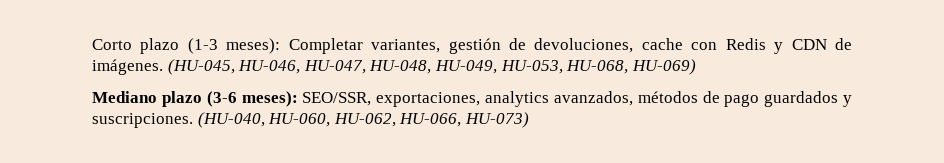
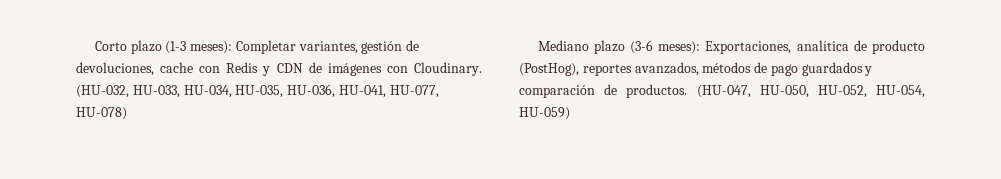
- Corto plazo (1-3 meses): Completar variantes, gestión de devoluciones, cache con Redis y CDN de imágenes. (HU-045, HU-046, HU-047, HU-048, HU-049, HU-053, HU-068, HU-069)
- Mediano plazo (3-6 meses): SEO/SSR, exportaciones, analytics avanzados, métodos de pago guardados y suscripciones. (HU-040, HU-060, HU-062, HU-066, HU-073)
+ Corto plazo (1-3 meses): Completar variantes, gestión de devoluciones, cache con Redis y CDN de imágenes con Cloudinary. (HU-032, HU-033, HU-034, HU-035, HU-036, HU-041, HU-077, HU-078)
+ Mediano plazo (3-6 meses): Exportaciones, analítica de producto (PostHog), reportes avanzados, métodos de pago guardados y comparación de productos. (HU-047, HU-050, HU-052, HU-054, HU-059)

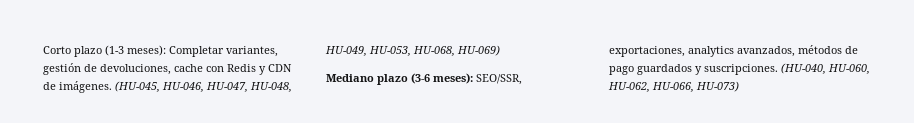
- Corto plazo (1-3 meses): Completar variantes, gestión de devoluciones, cache con Redis y CDN de imágenes con Cloudinary. (HU-032, HU-033, HU-034, HU-035, HU-036, HU-041, HU-077, HU-078)
- Mediano plazo (3-6 meses): Exportaciones, analítica de producto (PostHog), reportes avanzados, métodos de pago guardados y comparación de productos. (HU-047, HU-050, HU-052, HU-054, HU-059)
+ Corto plazo (1-3 meses): Completar variantes, gestión de devoluciones, cache con Redis y CDN de imágenes. (HU-045, HU-046, HU-047, HU-048, HU-049, HU-053, HU-068, HU-069)
+ Mediano plazo (3-6 meses): SEO/SSR, exportaciones, analytics avanzados, métodos de pago guardados y suscripciones. (HU-040, HU-060, HU-062, HU-066, HU-073)

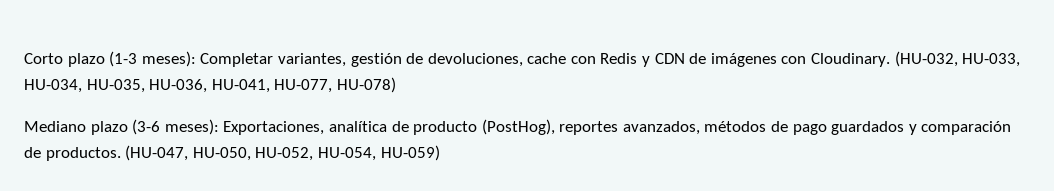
- Corto plazo (1-3 meses): Completar variantes, gestión de devoluciones, cache con Redis y CDN de imágenes. (HU-045, HU-046, HU-047, HU-048, HU-049, HU-053, HU-068, HU-069)
- Mediano plazo (3-6 meses): SEO/SSR, exportaciones, analytics avanzados, métodos de pago guardados y suscripciones. (HU-040, HU-060, HU-062, HU-066, HU-073)
+ Corto plazo (1-3 meses): Completar variantes, gestión de devoluciones, cache con Redis y CDN de imágenes con Cloudinary. (HU-032, HU-033, HU-034, HU-035, HU-036, HU-041, HU-077, HU-078)
+ Mediano plazo (3-6 meses): Exportaciones, analítica de producto (PostHog), reportes avanzados, métodos de pago guardados y comparación de productos. (HU-047, HU-050, HU-052, HU-054, HU-059)

